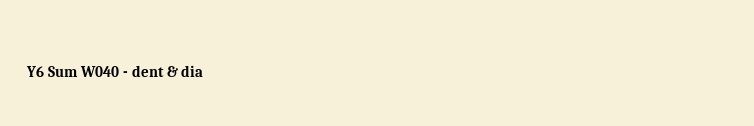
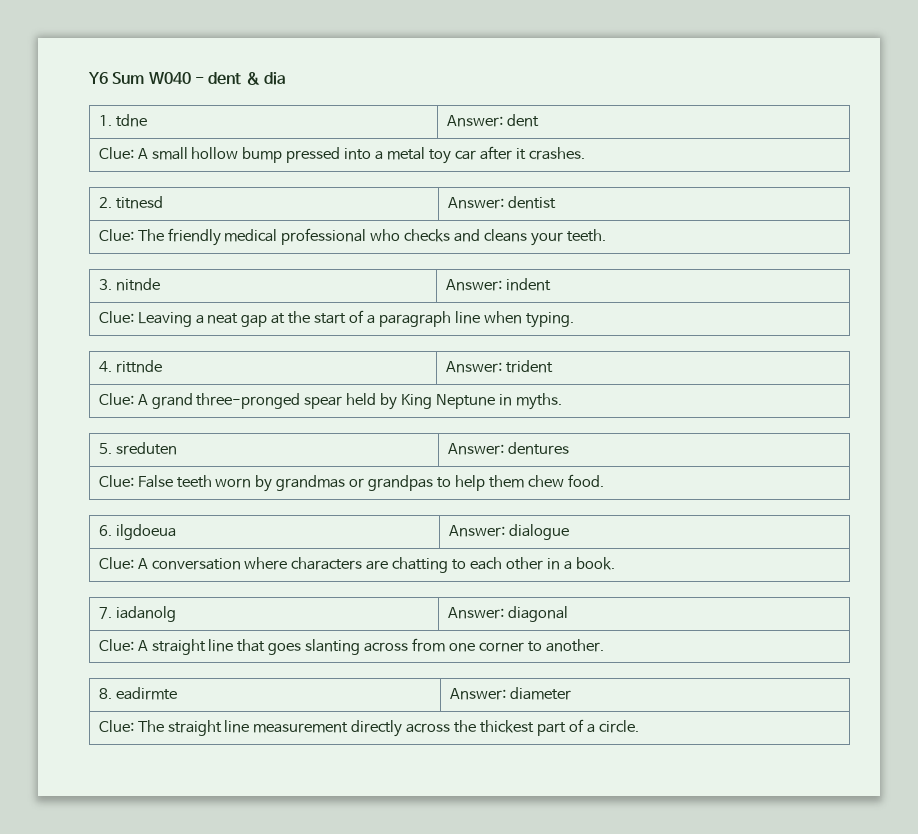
+ 1. tdne | Answer: dent
+ Clue: A small hollow bump pressed into a metal toy car after it crashes.
+ 2. titnesd | Answer: dentist
+ Clue: The friendly medical professional who checks and cleans your teeth.
+ 3. nitnde | Answer: indent
+ Clue: Leaving a neat gap at the start of a paragraph line when typing.
+ 4. rittnde | Answer: trident
+ Clue: A grand three-pronged spear held by King Neptune in myths.
+ 5. sreduten | Answer: dentures
+ Clue: False teeth worn by grandmas or grandpas to help them chew food.
+ 6. ilgdoeua | Answer: dialogue
+ Clue: A conversation where characters are chatting to each other in a book.
+ 7. iadanolg | Answer: diagonal
+ Clue: A straight line that goes slanting across from one corner to another.
+ 8. eadirmte | Answer: diameter
+ Clue: The straight line measurement directly across the thickest part of a circle.

